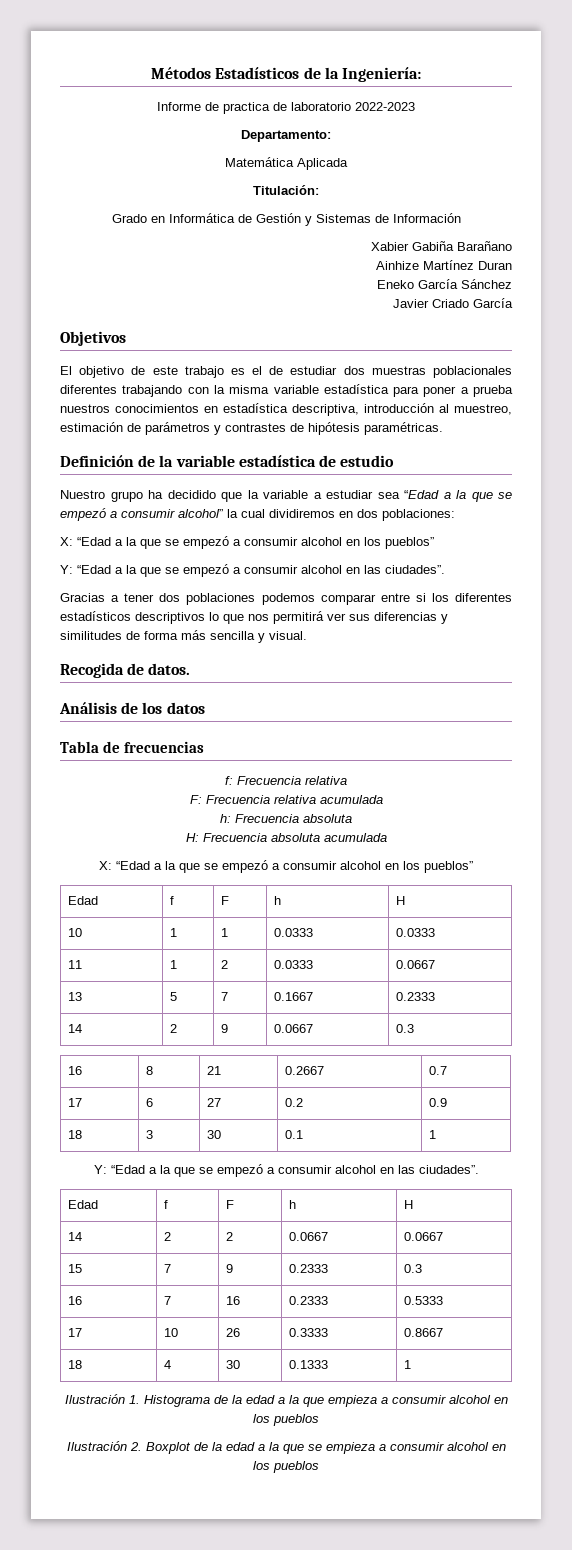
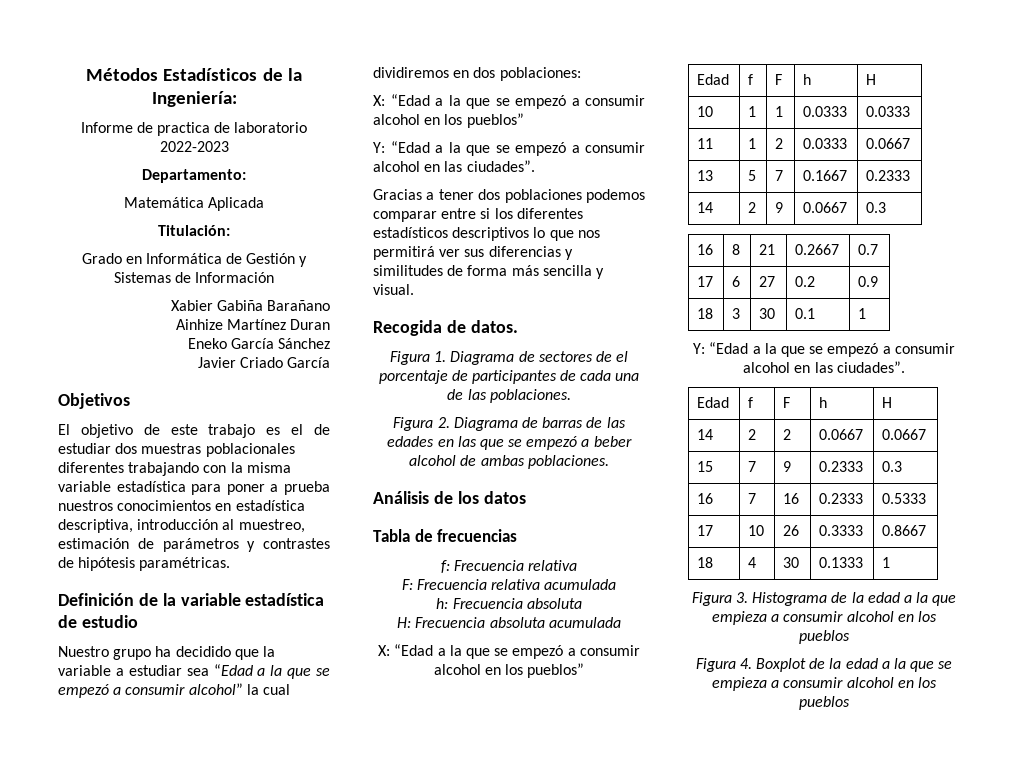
+ Figura 1. Diagrama de sectores de el porcentaje de participantes de cada una de las poblaciones.
+ Figura 2. Diagrama de barras de las edades en las que se empezó a beber alcohol de ambas poblaciones.
- Ilustración 1. Histograma de la edad a la que empieza a consumir alcohol en los pueblos
+ Figura 3. Histograma de la edad a la que empieza a consumir alcohol en los pueblos
- Ilustración 2. Boxplot de la edad a la que se empieza a consumir alcohol en los pueblos
+ Figura 4. Boxplot de la edad a la que se empieza a consumir alcohol en los pueblos

